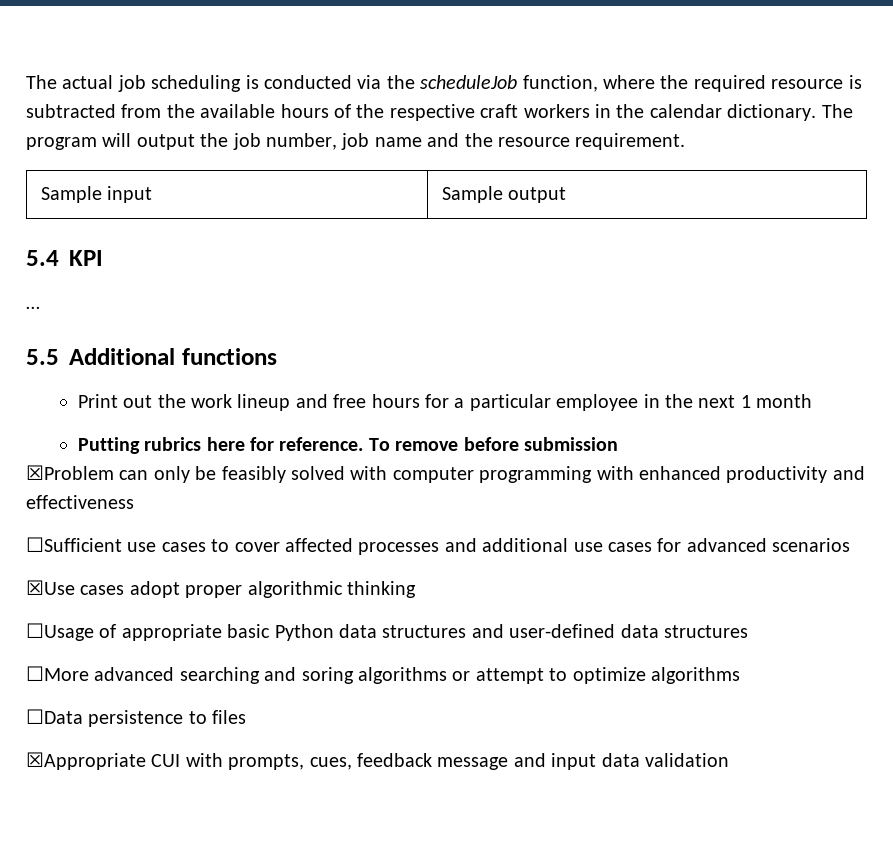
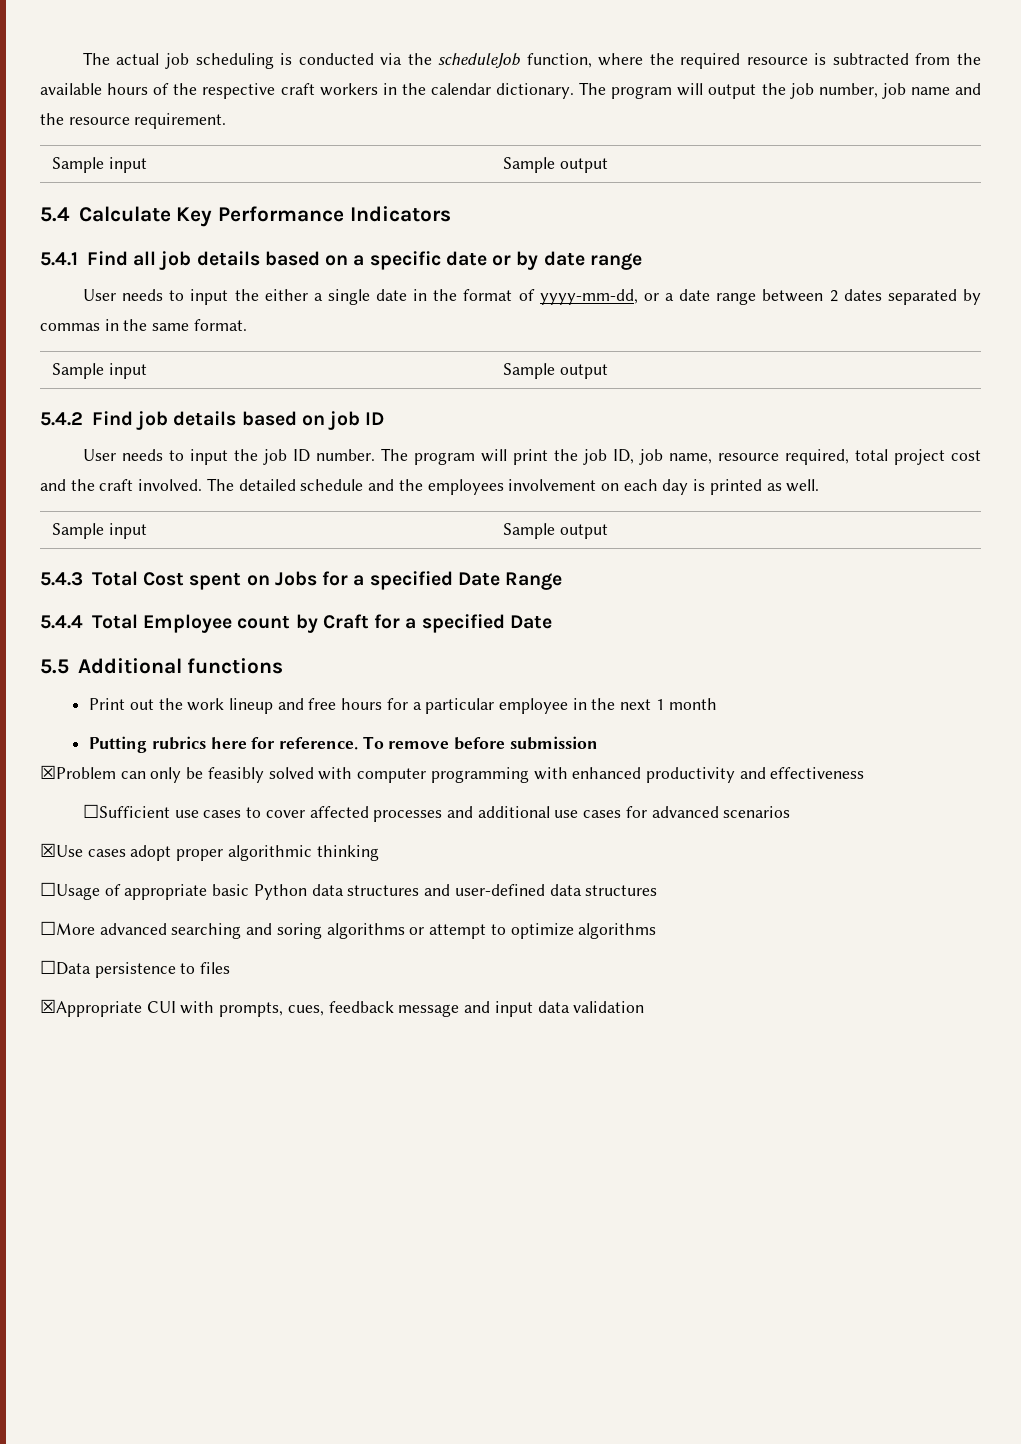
- 5.4 KPI
- …
+ 5.4 Calculate Key Performance Indicators
+ 5.4.1 Find all job details based on a specific date or by date range
+ User needs to input the either a single date in the format of yyyy-mm-dd, or a date range between 2 dates separated by commas in the same format.
+ Sample input | Sample output
+ 5.4.2 Find job details based on job ID
+ User needs to input the job ID number. The program will print the job ID, job name, resource required, total project cost and the craft involved. The detailed schedule and the employees involvement on each day is printed as well.
+ Sample input | Sample output
+ 5.4.3 Total Cost spent on Jobs for a specified Date Range
+ 5.4.4 Total Employee count by Craft for a specified Date

